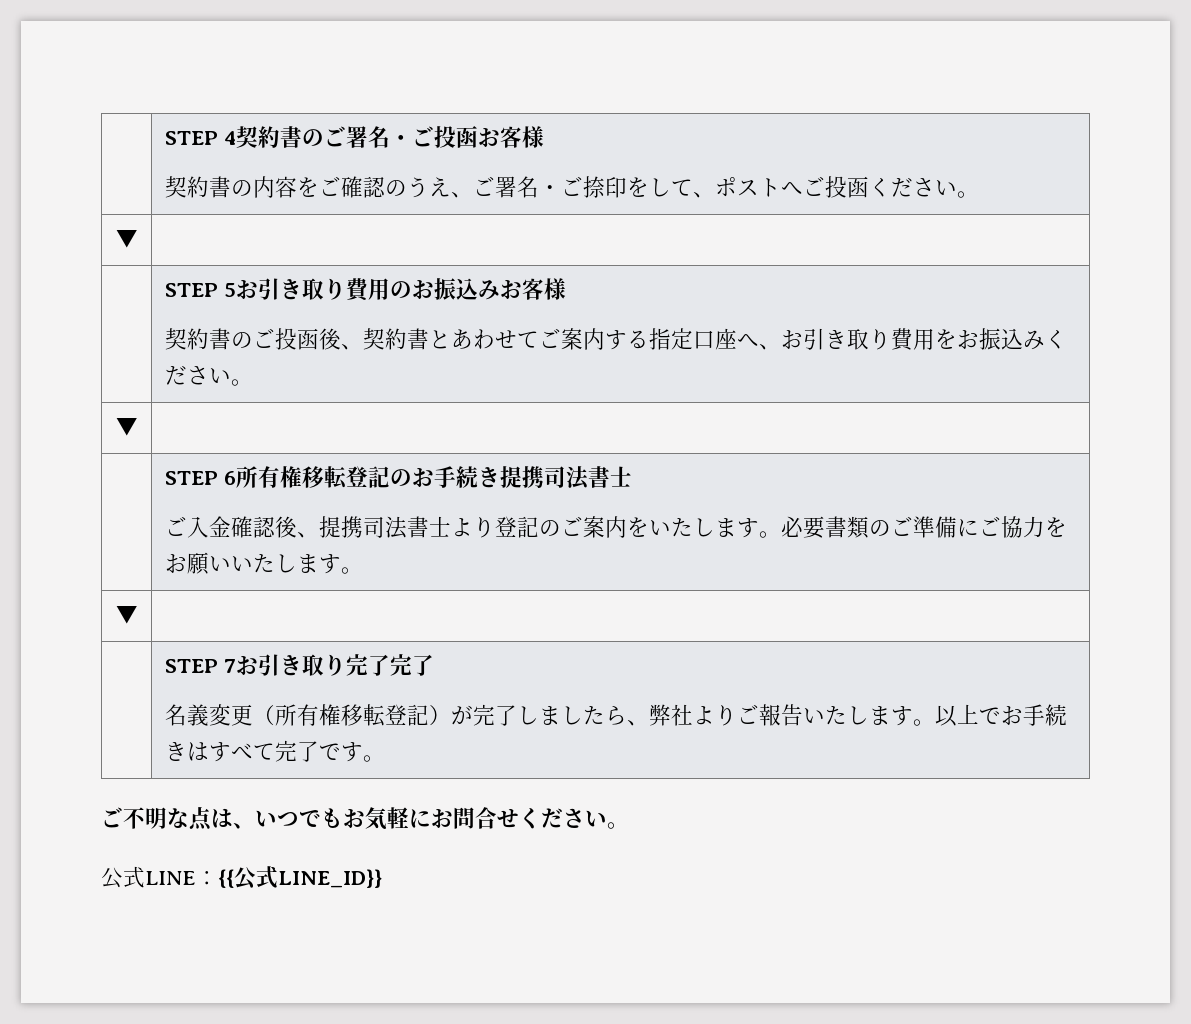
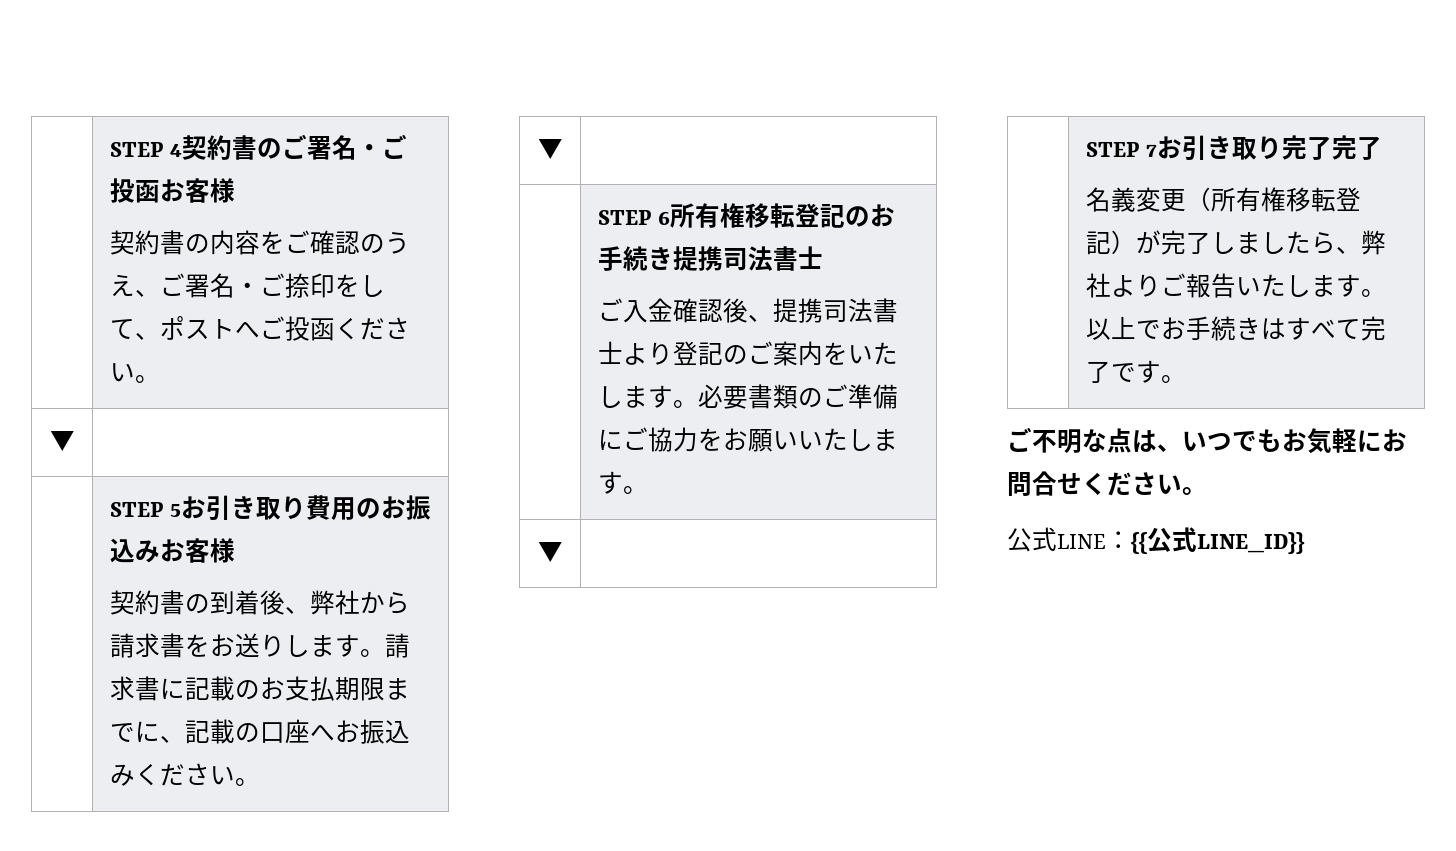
  | STEP 5お引き取り費用のお振込みお客様
- 契約書のご投函後、契約書とあわせてご案内する指定口座へ、お引き取り費用をお振込みください。
+ 契約書の到着後、弊社から請求書をお送りします。請求書に記載のお支払期限までに、記載の口座へお振込みください。

